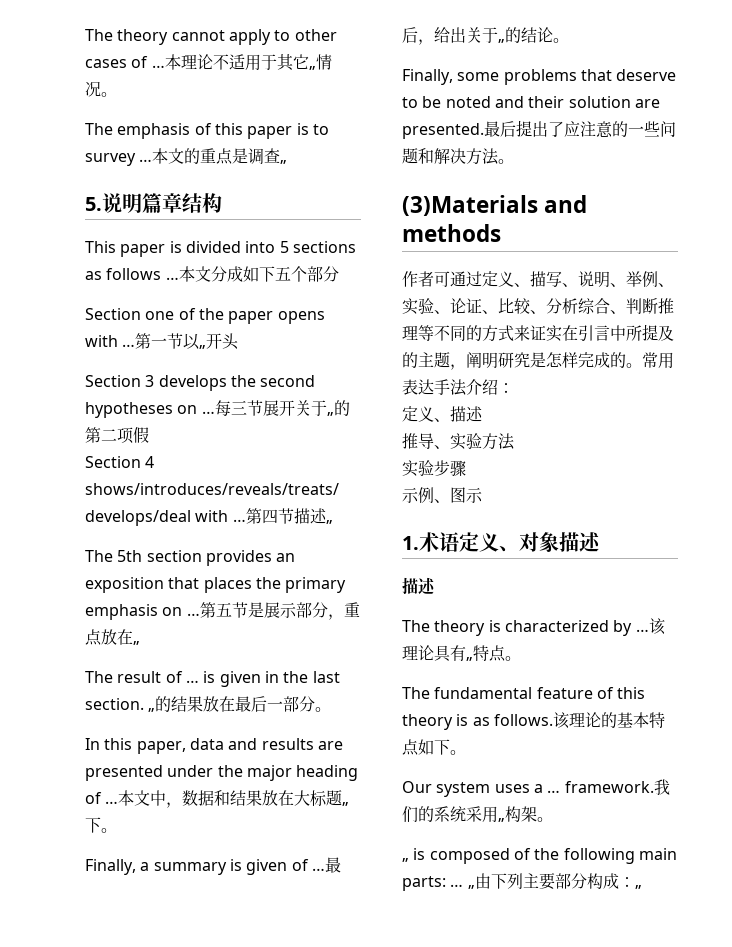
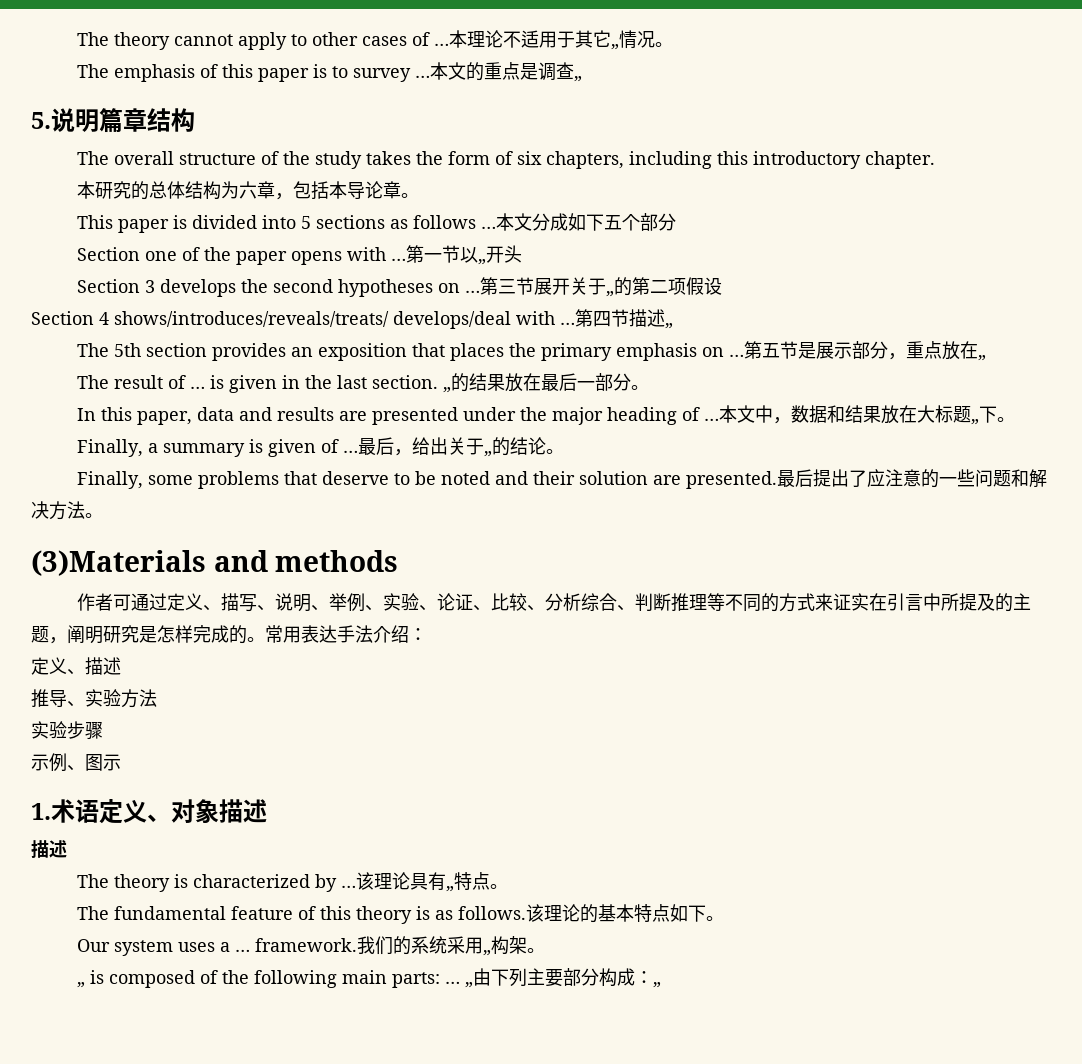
+ The overall structure of the study takes the form of six chapters, including this introductory chapter.
+ 本研究的总体结构为六章，包括本导论章。
- 每三节展开关于„的第二项假
+ 第三节展开关于„的第二项假设

